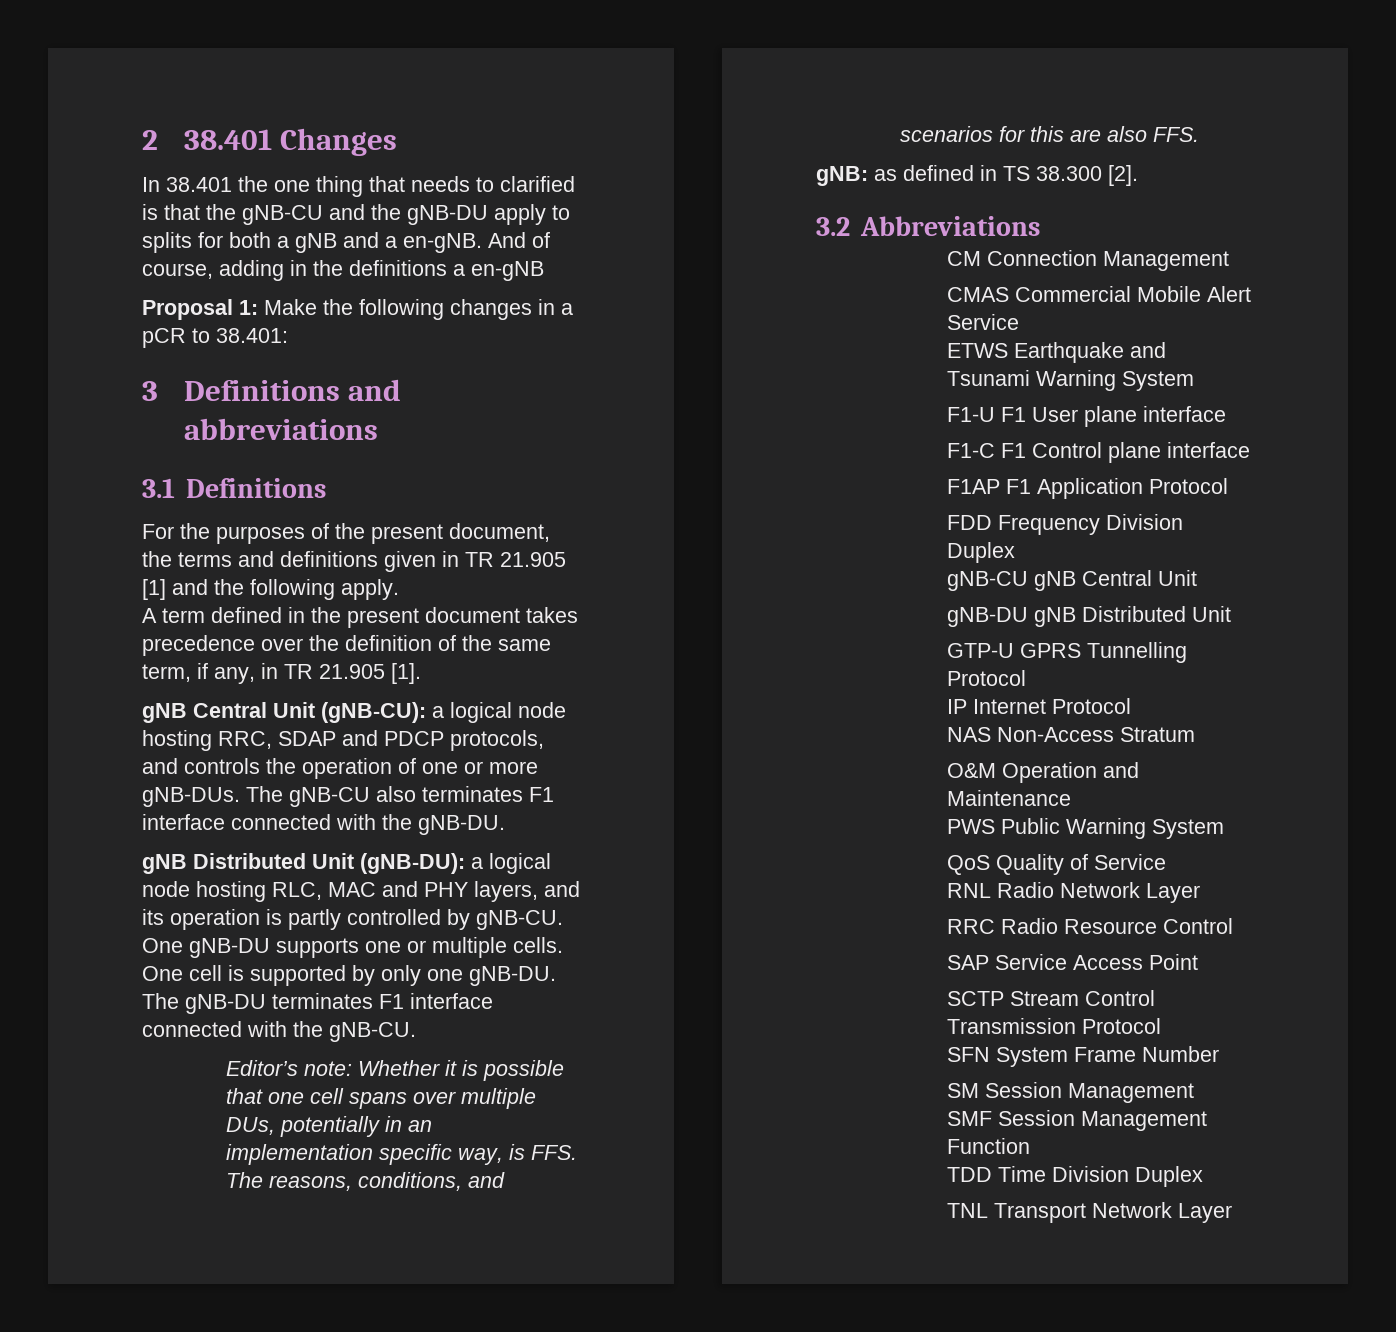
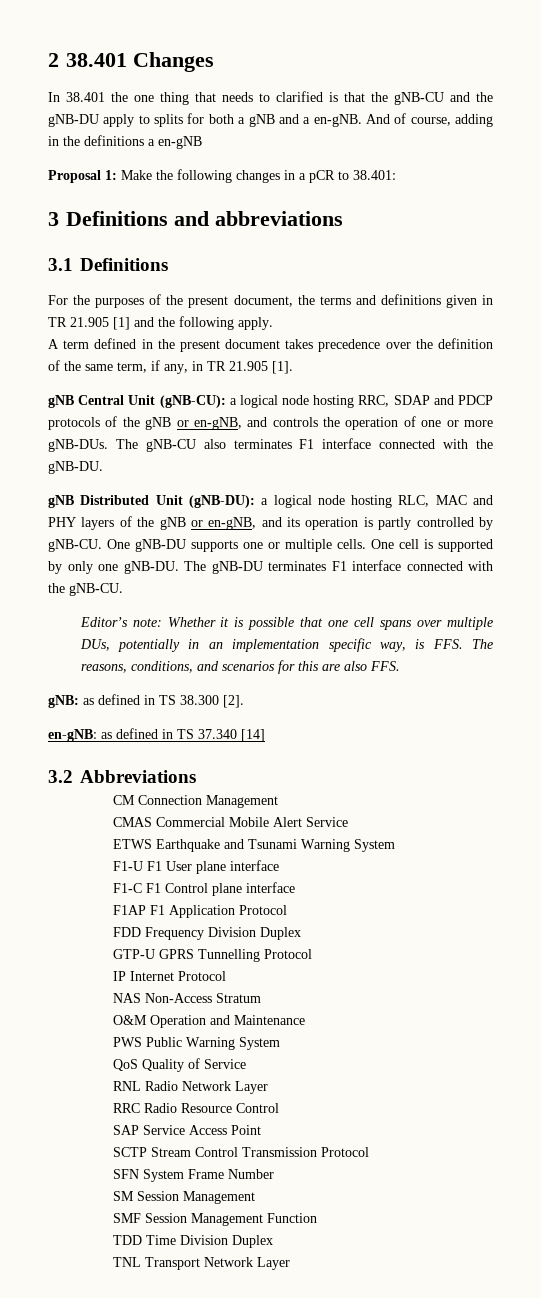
- gNB Central Unit (gNB-CU): a logical node hosting RRC, SDAP and PDCP protocols, and controls the operation of one or more gNB-DUs.
+ gNB Central Unit (gNB-CU): a logical node hosting RRC, SDAP and PDCP protocols of the gNB or en-gNB, and controls the operation of one or more gNB-DUs.
- gNB Distributed Unit (gNB-DU): a logical node hosting RLC, MAC and PHY layers, and its operation is partly controlled by gNB-CU.
+ gNB Distributed Unit (gNB-DU): a logical node hosting RLC, MAC and PHY layers of the gNB or en-gNB, and its operation is partly controlled by gNB-CU.
+ en-gNB: as defined in TS 37.340 [14]
- gNB-CU gNB Central Unit
- gNB-DU gNB Distributed Unit

